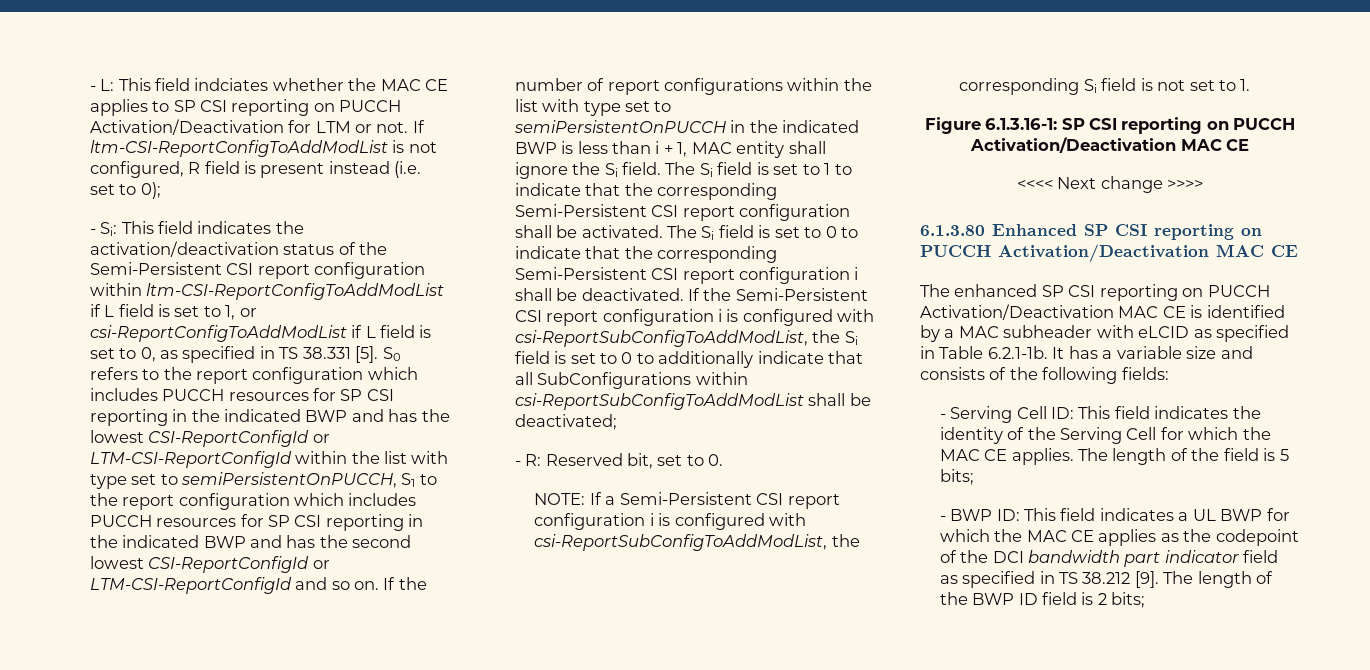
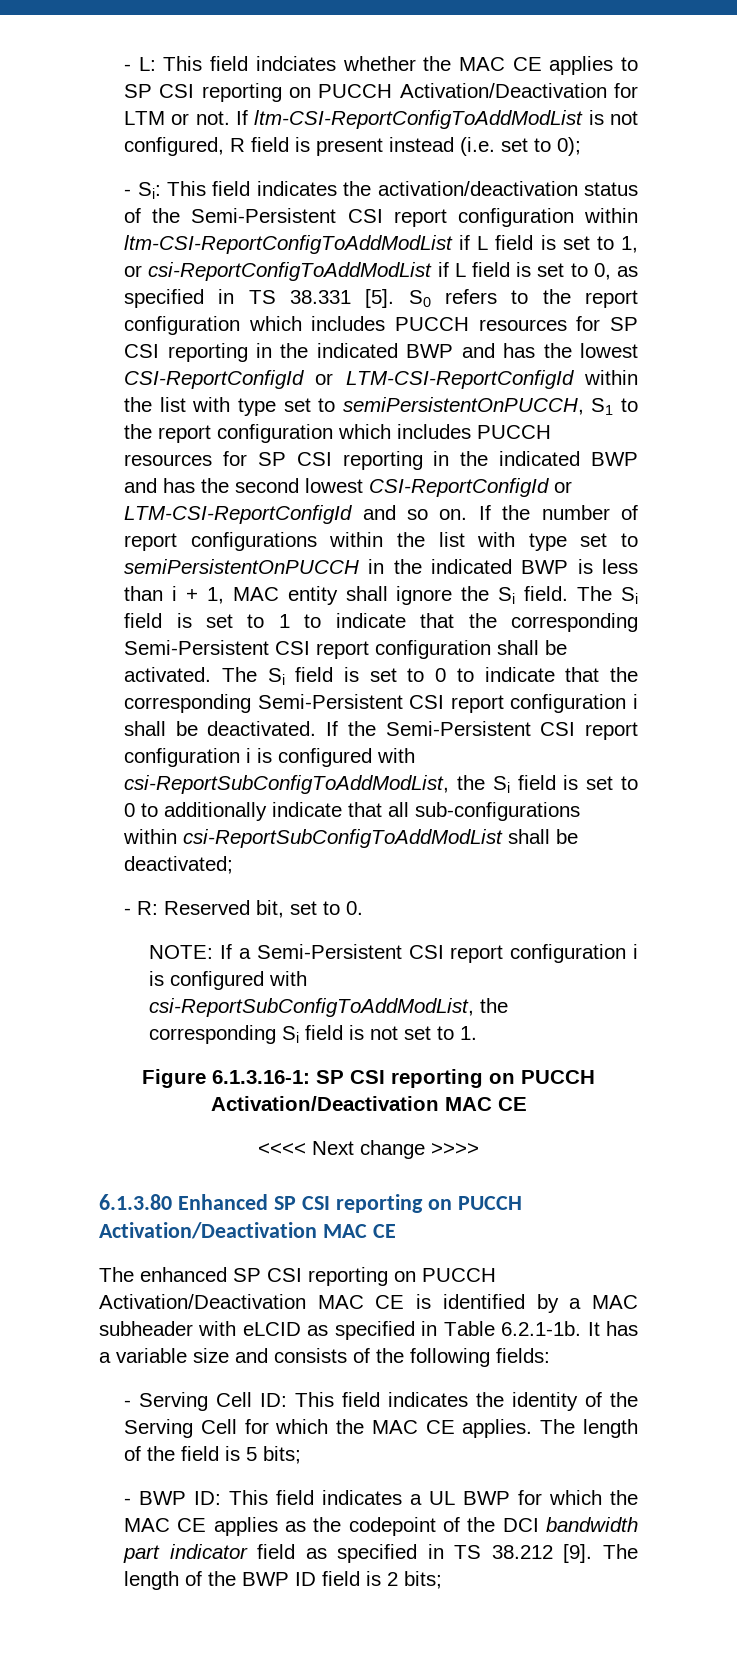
- If the Semi-Persistent CSI report configuration i is configured with csi-ReportSubConfigToAddModList, the Si field is set to 0 to additionally indicate that all SubConfigurations within csi-ReportSubConfigToAddModList shall be deactivated;
+ If the Semi-Persistent CSI report configuration i is configured with csi-ReportSubConfigToAddModList, the Si field is set to 0 to additionally indicate that all sub-configurations within csi-ReportSubConfigToAddModList shall be deactivated;

